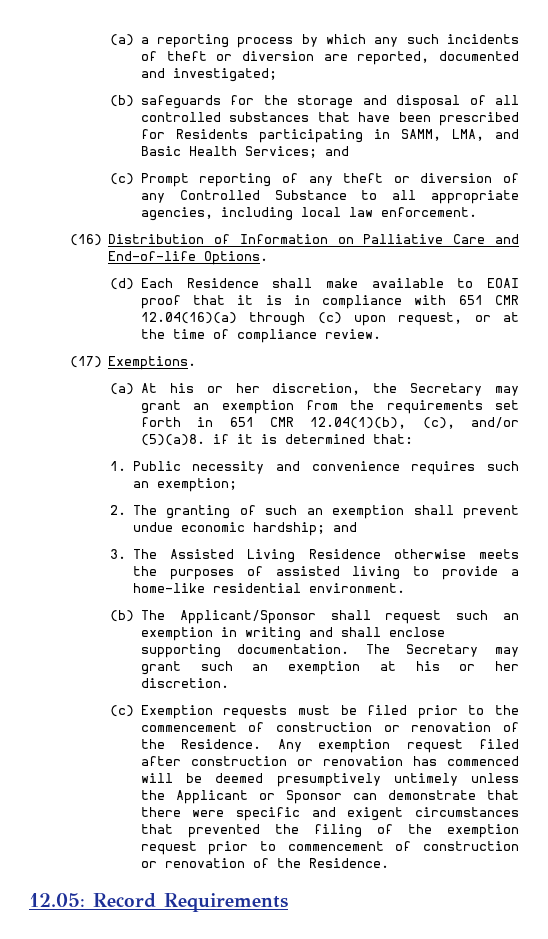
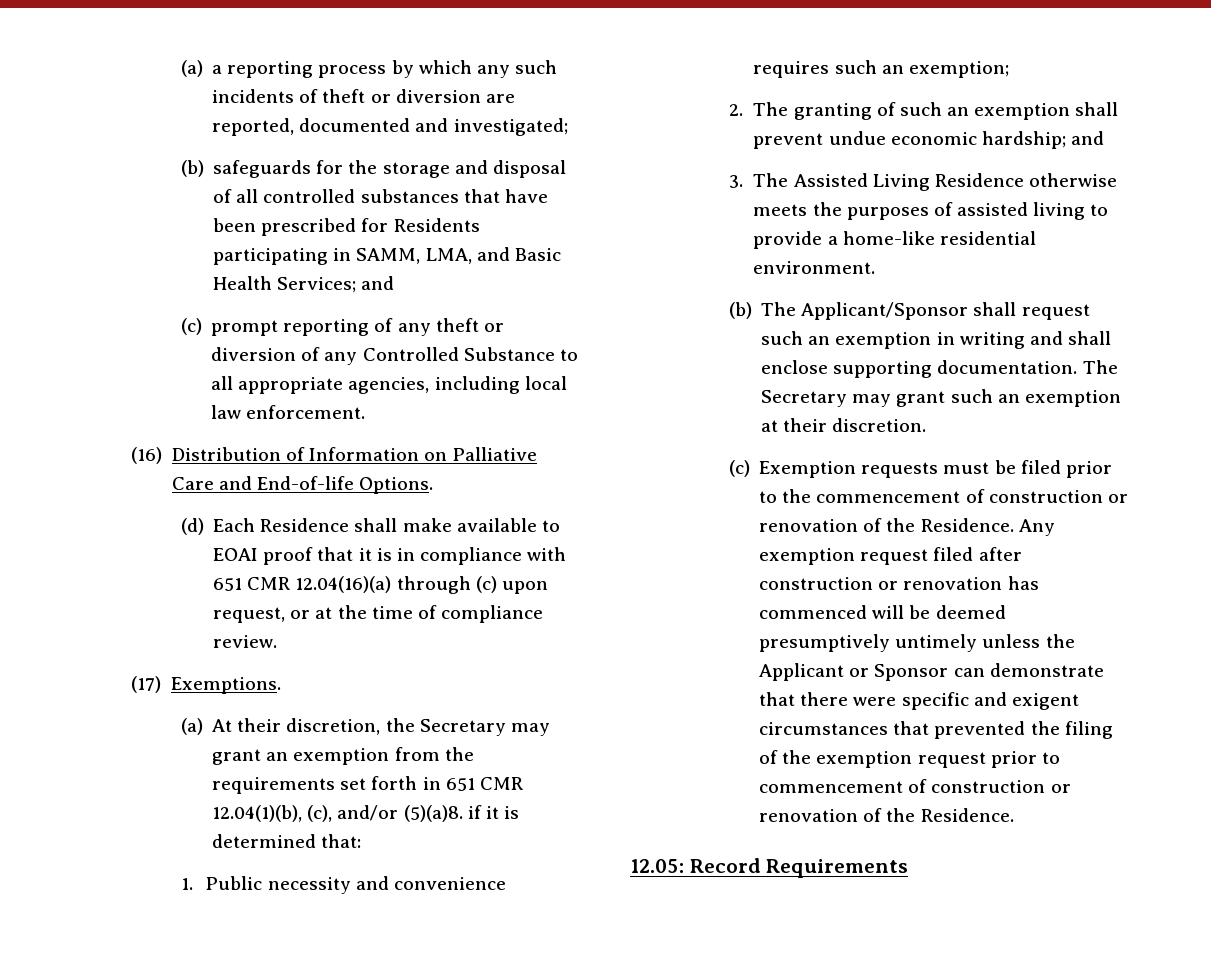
- (c) Prompt reporting of any theft or diversion of any Controlled Substance to all appropriate agencies, including local law enforcement.
+ (c) prompt reporting of any theft or diversion of any Controlled Substance to all appropriate agencies, including local law enforcement.
- (a) At his or her discretion, the Secretary may grant an exemption from the requirements set forth in 651 CMR 12.04(1)(b), (c), and/or (5)(a)8. if it is determined that:
+ (a) At their discretion, the Secretary may grant an exemption from the requirements set forth in 651 CMR 12.04(1)(b), (c), and/or (5)(a)8. if it is determined that:
- The Secretary may grant such an exemption at his or her discretion.
+ The Secretary may grant such an exemption at their discretion.

